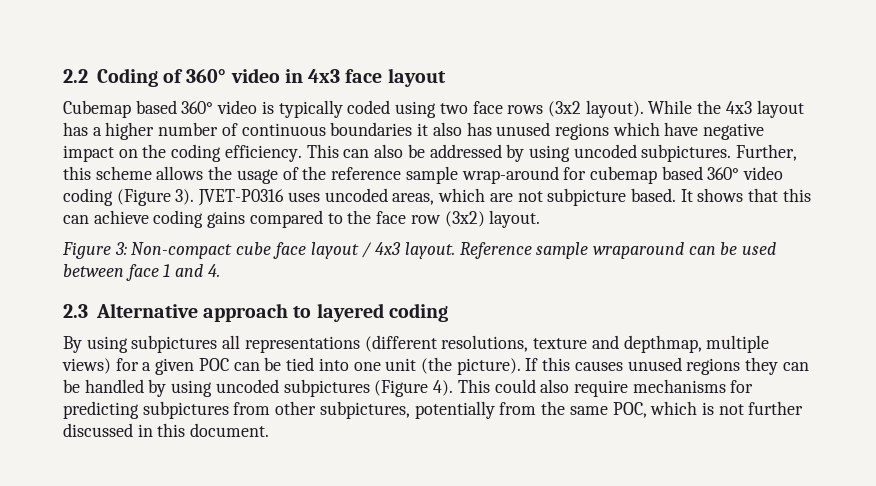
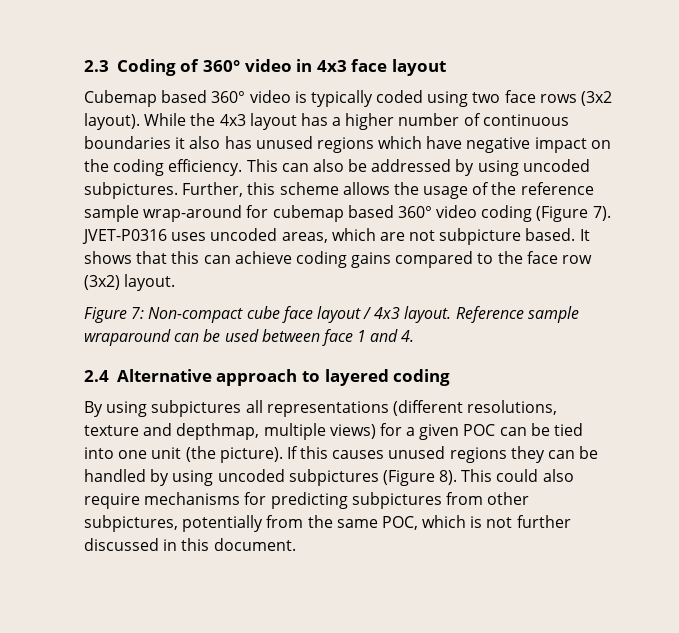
- 2.2 Coding of 360° video in 4x3 face layout
+ 2.3 Coding of 360° video in 4x3 face layout
- Further, this scheme allows the usage of the reference sample wrap-around for cubemap based 360° video coding (Figure 3).
+ Further, this scheme allows the usage of the reference sample wrap-around for cubemap based 360° video coding (Figure 7).
- Figure 3: Non-compact cube face layout / 4x3 layout.
+ Figure 7: Non-compact cube face layout / 4x3 layout.
- 2.3 Alternative approach to layered coding
+ 2.4 Alternative approach to layered coding
- If this causes unused regions they can be handled by using uncoded subpictures (Figure 4).
+ If this causes unused regions they can be handled by using uncoded subpictures (Figure 8).

